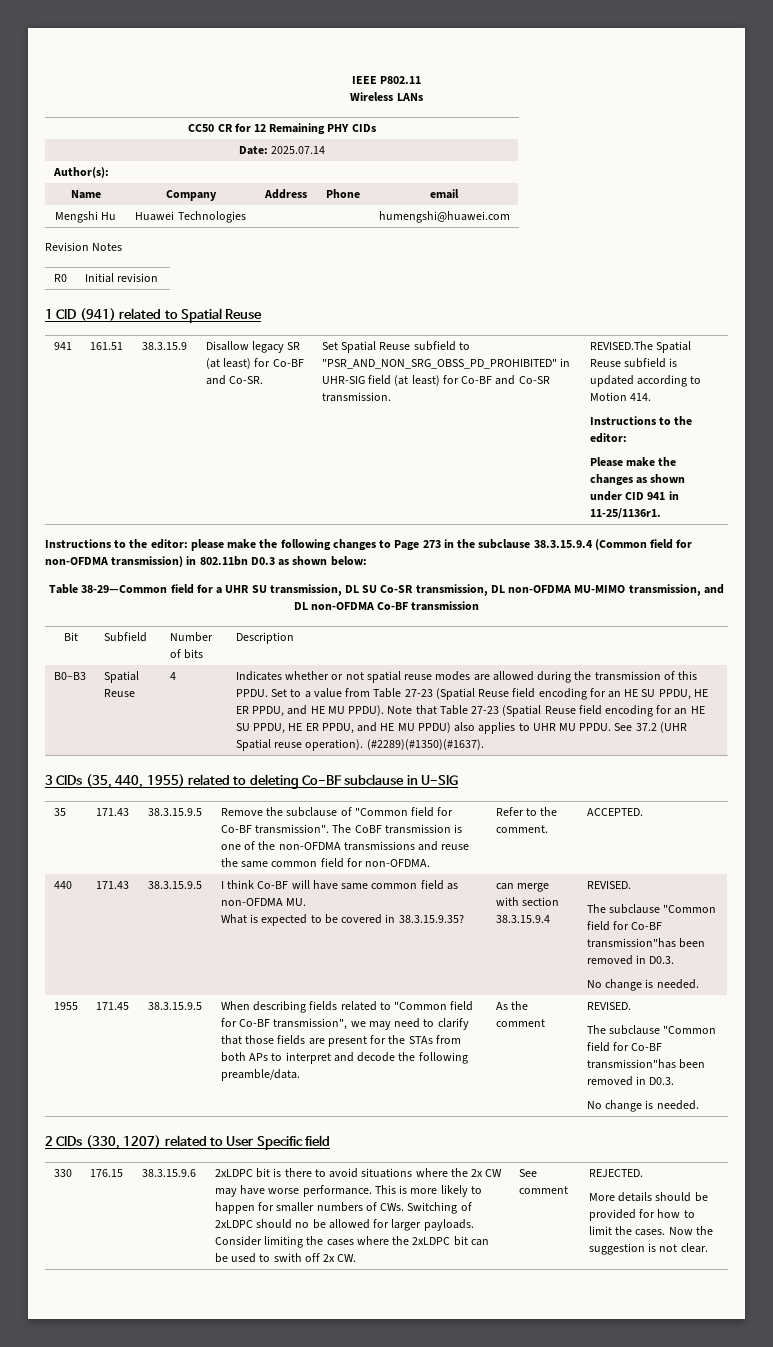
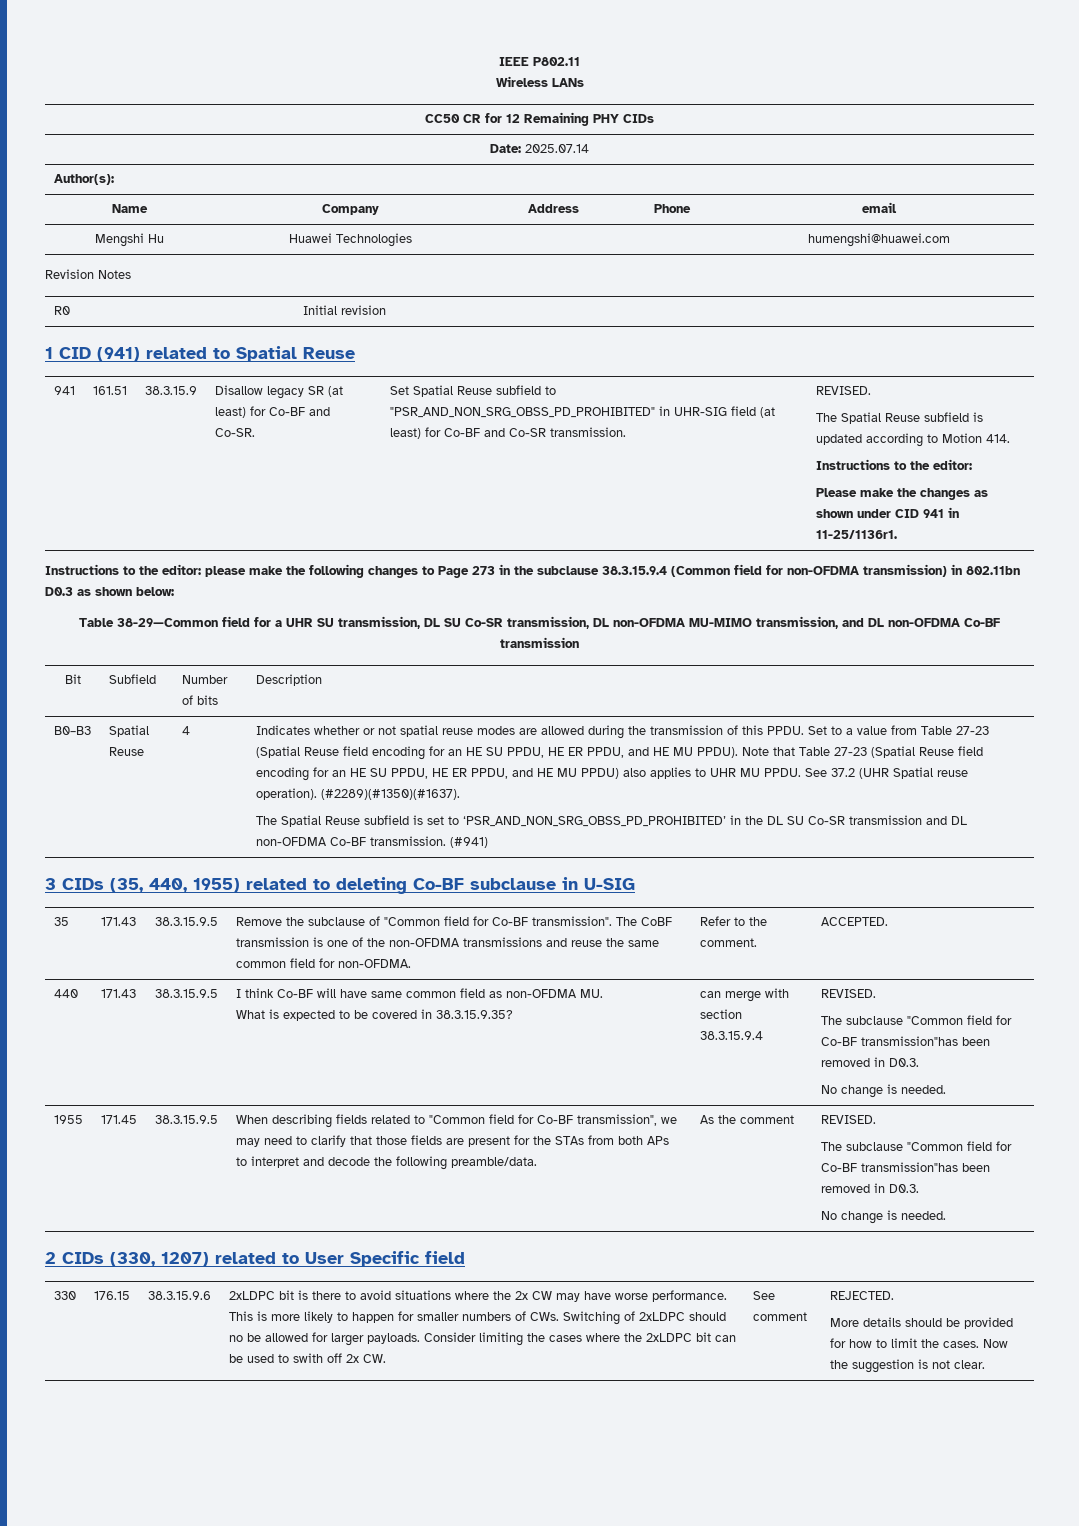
- Set Spatial Reuse subfield to "PSR_AND_NON_SRG_OBSS_PD_PROHIBITED" in UHR-SIG field (at least) for Co-BF and Co-SR transmission. | REVISED.The Spatial Reuse subfield is updated according to Motion 414.
+ Set Spatial Reuse subfield to "PSR_AND_NON_SRG_OBSS_PD_PROHIBITED" in UHR-SIG field (at least) for Co-BF and Co-SR transmission. | REVISED.
+ The Spatial Reuse subfield is updated according to Motion 414.
+ The Spatial Reuse subfield is set to ‘PSR_AND_NON_SRG_OBSS_PD_PROHIBITED’ in the DL SU Co-SR transmission and DL non-OFDMA Co-BF transmission. (#941)

